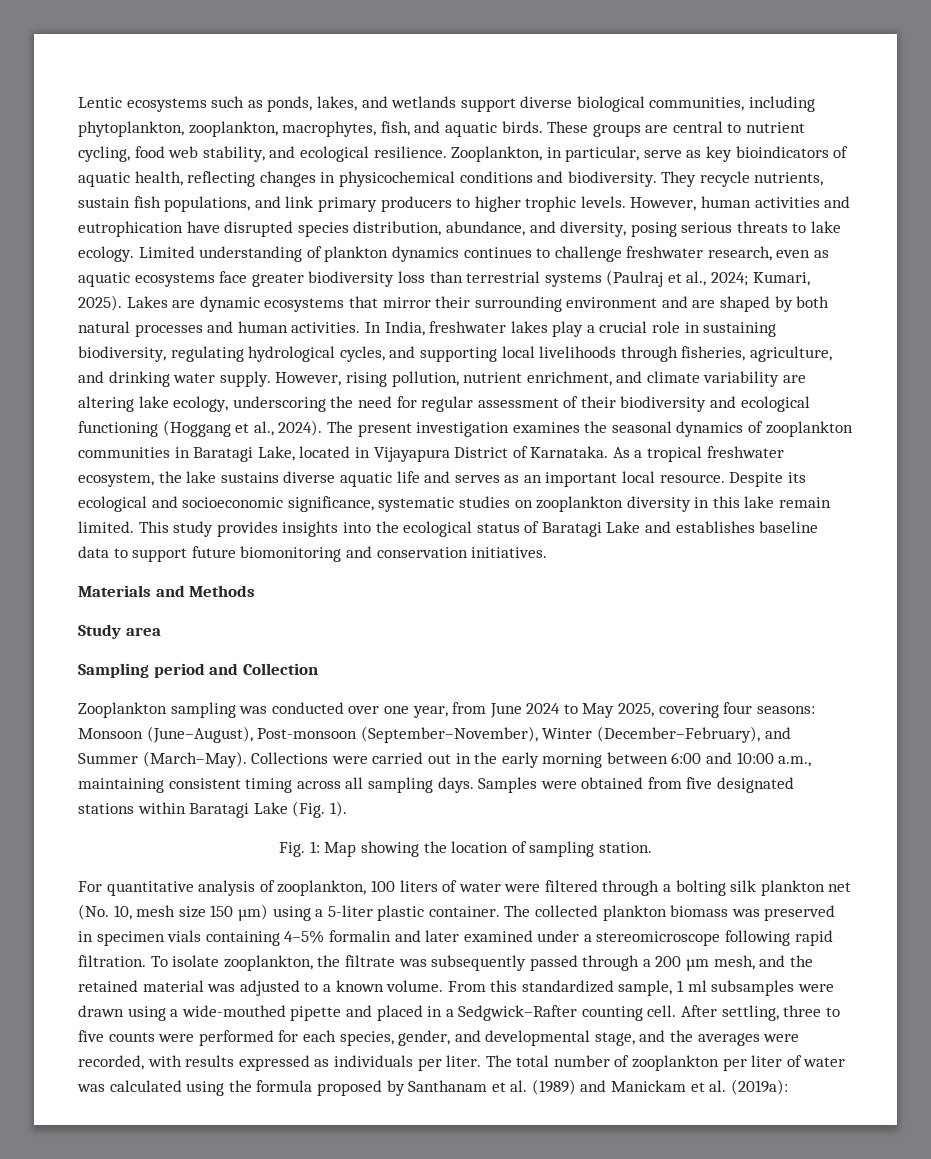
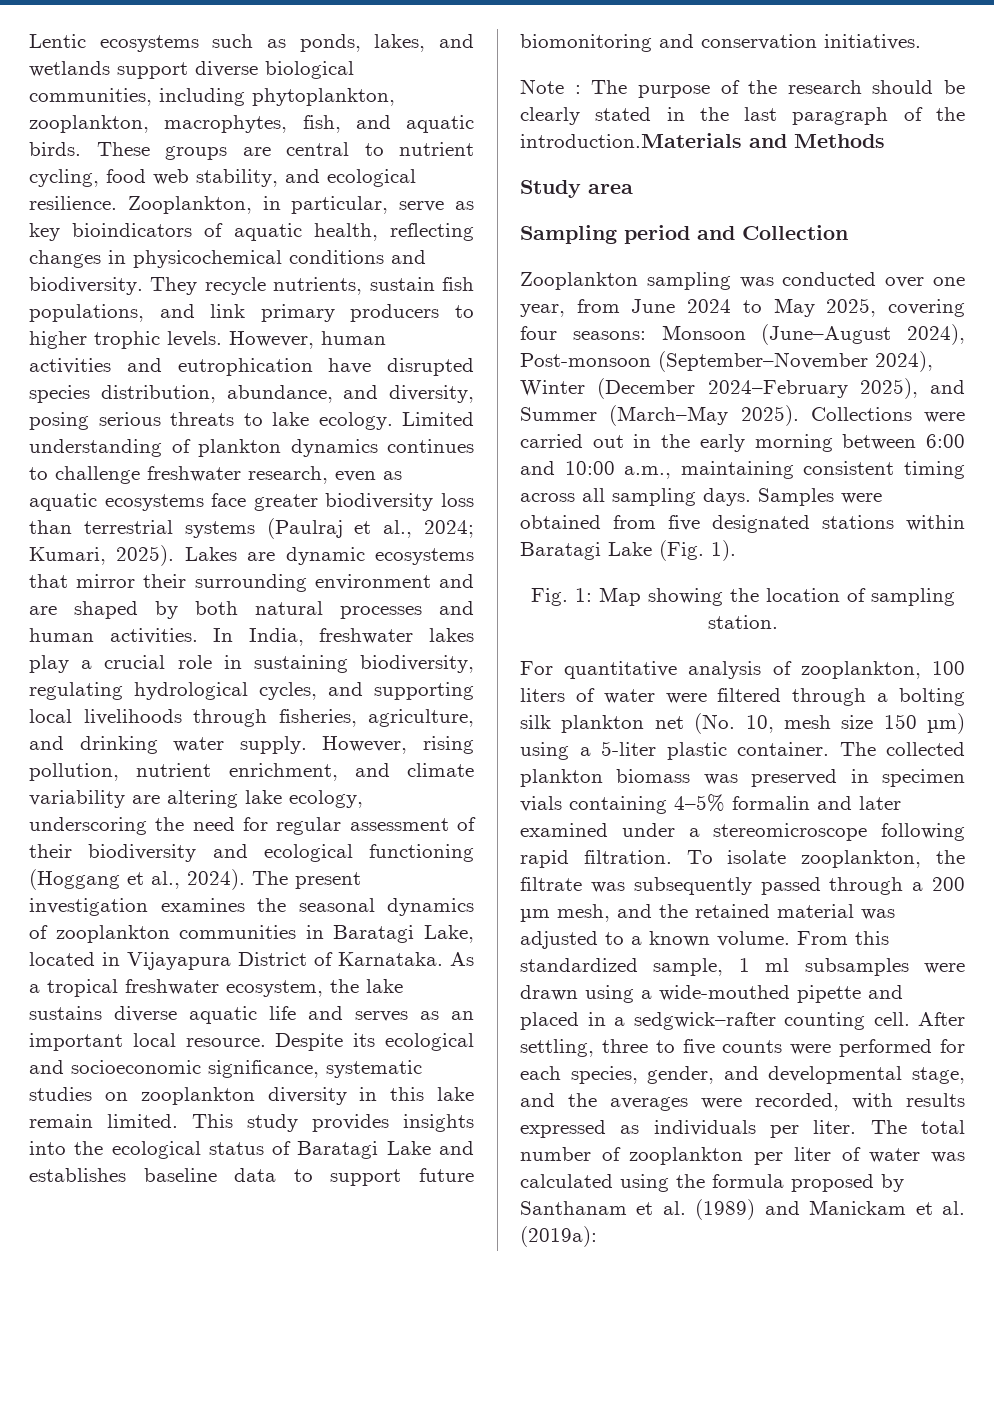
- Materials and Methods
+ Note : The purpose of the research should be clearly stated in the last paragraph of the introduction.Materials and Methods
- Zooplankton sampling was conducted over one year, from June 2024 to May 2025, covering four seasons: Monsoon (June–August), Post-monsoon (September–November), Winter (December–February), and Summer (March–May).
+ Zooplankton sampling was conducted over one year, from June 2024 to May 2025, covering four seasons: Monsoon (June–August 2024), Post-monsoon (September–November 2024), Winter (December 2024–February 2025), and Summer (March–May 2025).
- From this standardized sample, 1 ml subsamples were drawn using a wide-mouthed pipette and placed in a Sedgwick–Rafter counting cell.
+ From this standardized sample, 1 ml subsamples were drawn using a wide-mouthed pipette and placed in a sedgwick–rafter counting cell.

